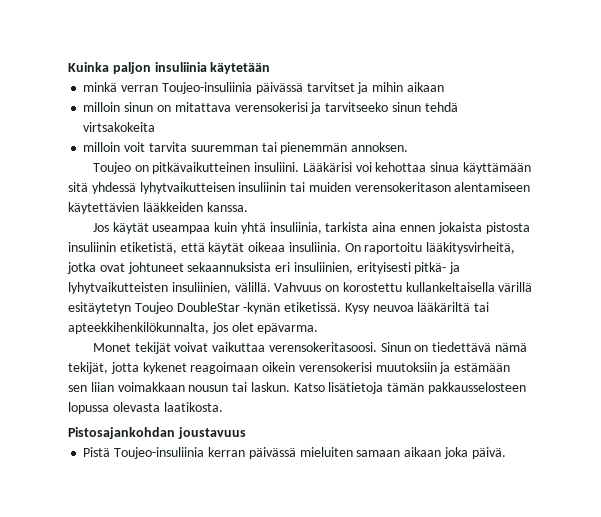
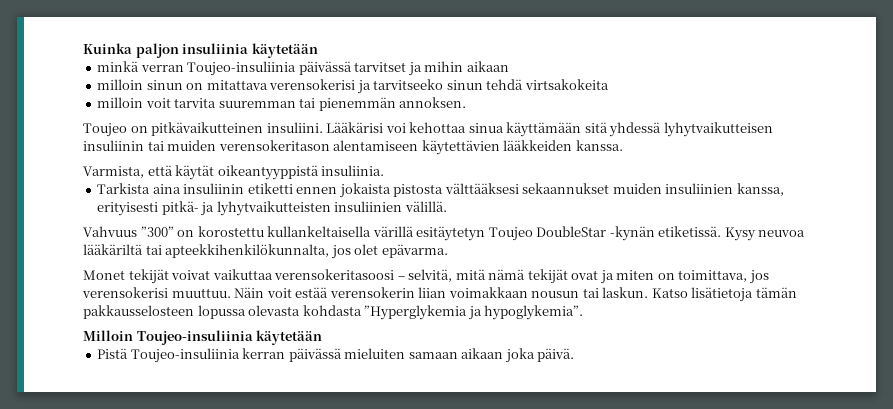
- Jos käytät useampaa kuin yhtä insuliinia, tarkista aina ennen jokaista pistosta insuliinin etiketistä, että käytät oikeaa insuliinia. On raportoitu lääkitysvirheitä, jotka ovat johtuneet sekaannuksista eri insuliinien, erityisesti pitkä- ja lyhytvaikutteisten insuliinien, välillä. Vahvuus on korostettu kullankeltaisella värillä esitäytetyn Toujeo DoubleStar -kynän etiketissä.
+ Varmista, että käytät oikeantyyppistä insuliinia.
+ Tarkista aina insuliinin etiketti ennen jokaista pistosta välttääksesi sekaannukset muiden insuliinien kanssa, erityisesti pitkä- ja lyhytvaikutteisten insuliinien välillä.
+ Vahvuus ”300” on korostettu kullankeltaisella värillä esitäytetyn Toujeo DoubleStar -kynän etiketissä.
- Monet tekijät voivat vaikuttaa verensokeritasoosi. Sinun on tiedettävä nämä tekijät, jotta kykenet reagoimaan oikein verensokerisi muutoksiin ja estämään sen liian voimakkaan nousun tai laskun.
+ Monet tekijät voivat vaikuttaa verensokeritasoosi – selvitä, mitä nämä tekijät ovat ja miten on toimittava, jos verensokerisi muuttuu. Näin voit estää verensokerin liian voimakkaan nousun tai laskun.
- Katso lisätietoja tämän pakkausselosteen lopussa olevasta laatikosta.
- Pistosajankohdan joustavuus
+ Katso lisätietoja tämän pakkausselosteen lopussa olevasta kohdasta ”Hyperglykemia ja hypoglykemia”.
+ Milloin Toujeo-insuliinia käytetään

